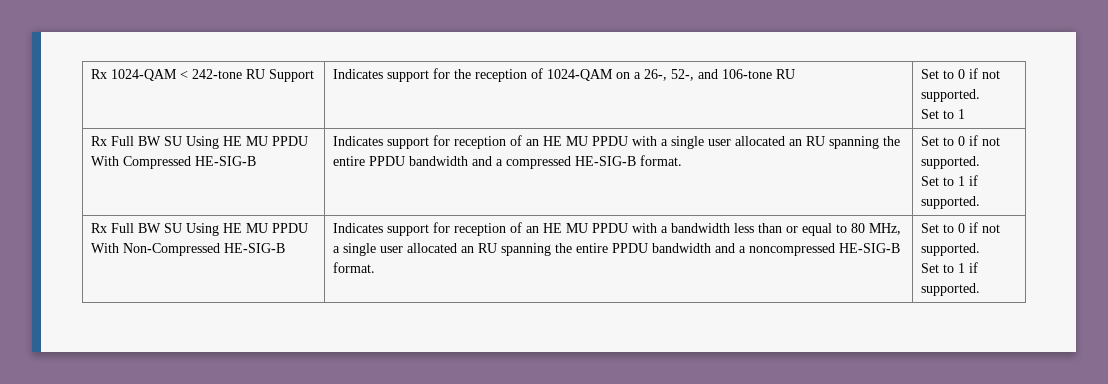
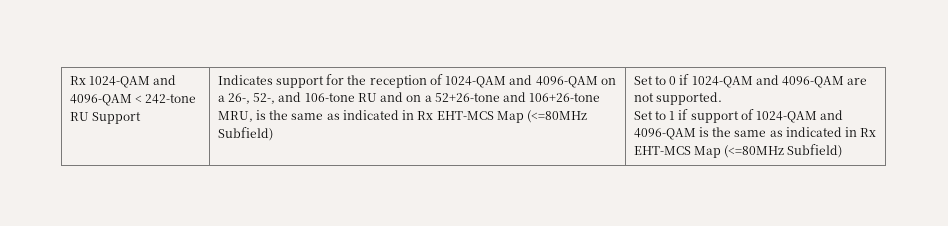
- Rx 1024-QAM < 242-tone RU Support
+ Rx 1024-QAM and 4096-QAM < 242-tone RU Support
- Indicates support for the reception of 1024-QAM on a 26-, 52-, and 106-tone RU | Set to 0 if not supported.
- Set to 1
- Rx Full BW SU Using HE MU PPDU With Compressed HE-SIG-B | Indicates support for reception of an HE MU PPDU with a single user allocated an RU spanning the entire PPDU bandwidth and a compressed HE-SIG-B format. | Set to 0 if not supported.
- Set to 1 if supported.
- Rx Full BW SU Using HE MU PPDU With Non-Compressed HE-SIG-B | Indicates support for reception of an HE MU PPDU with a bandwidth less than or equal to 80 MHz, a single user allocated an RU spanning the entire PPDU bandwidth and a noncompressed HE-SIG-B format. | Set to 0 if not supported.
- Set to 1 if supported.
+ Indicates support for the reception of 1024-QAM and 4096-QAM on a 26-, 52-, and 106-tone RU and on a 52+26-tone and 106+26-tone MRU, is the same as indicated in Rx EHT-MCS Map (<=80MHz Subfield) | Set to 0 if 1024-QAM and 4096-QAM are not supported.
+ Set to 1 if support of 1024-QAM and 4096-QAM is the same as indicated in Rx EHT-MCS Map (<=80MHz Subfield)

